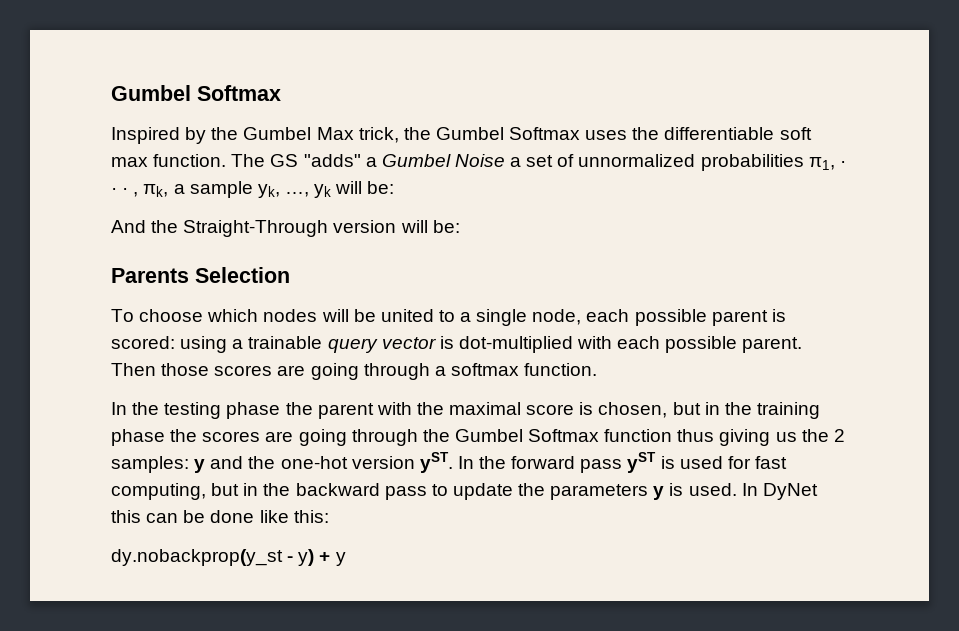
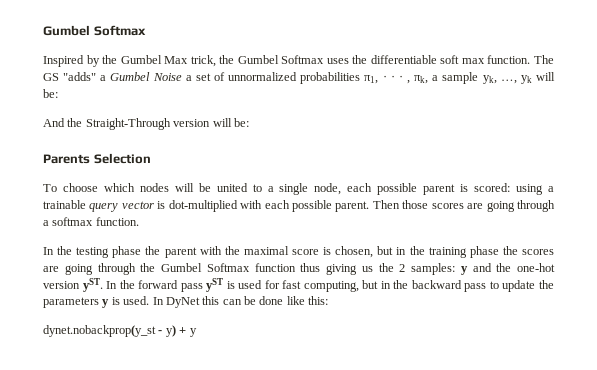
- dy.nobackprop(y_st - y) + y
+ dynet.nobackprop(y_st - y) + y

